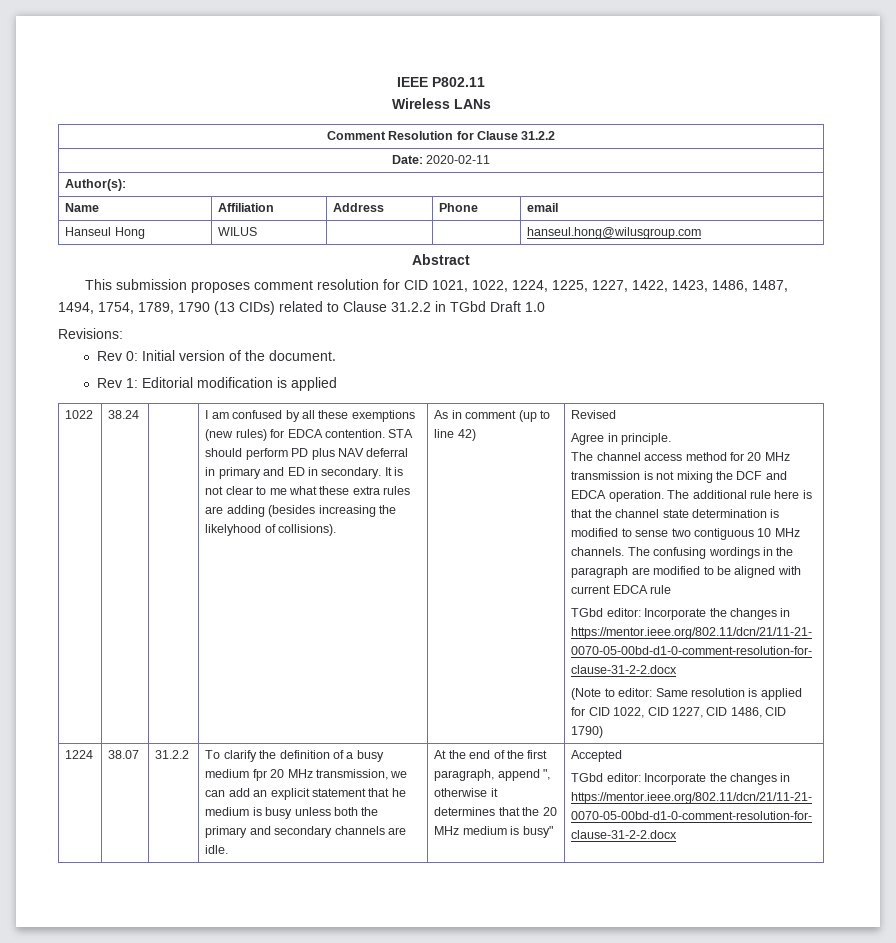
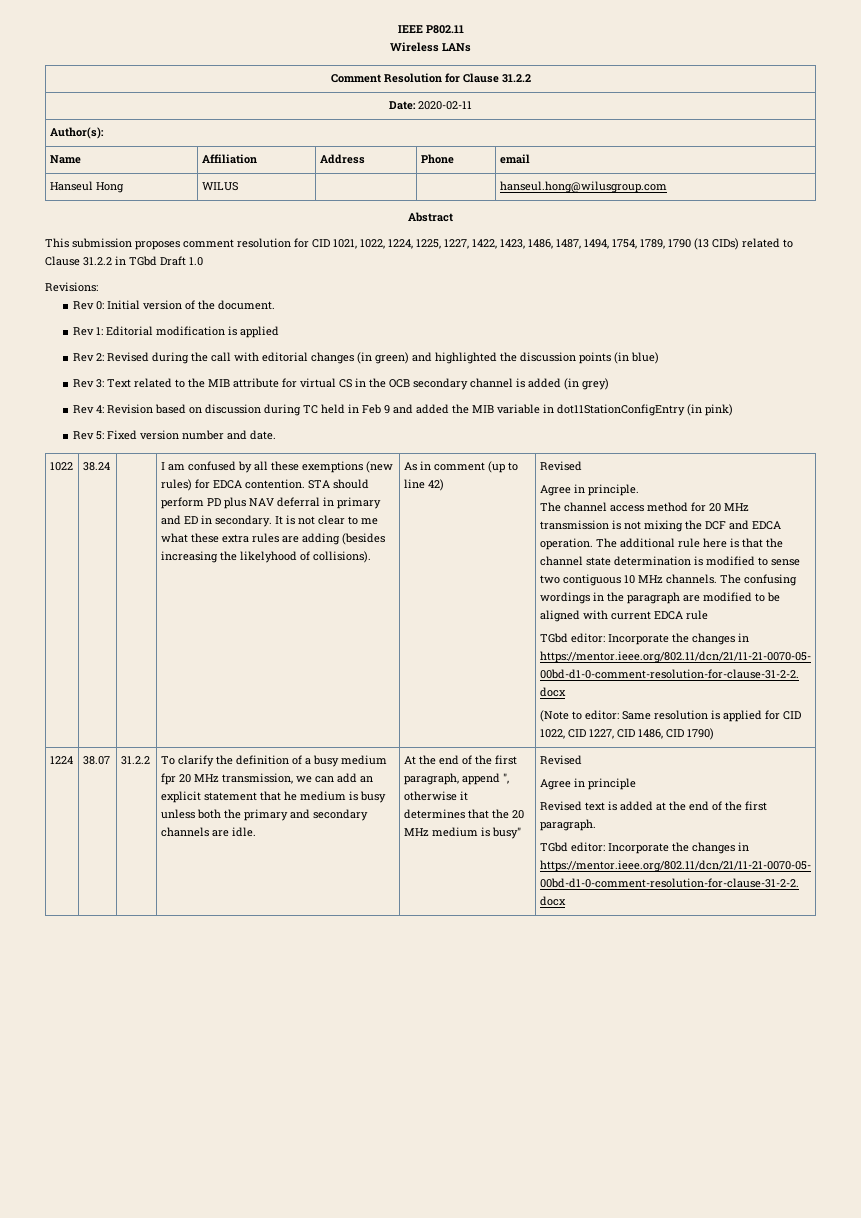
+ Rev 2: Revised during the call with editorial changes (in green) and highlighted the discussion points (in blue)
+ Rev 3: Text related to the MIB attribute for virtual CS in the OCB secondary channel is added (in grey)
+ Rev 4: Revision based on discussion during TC held in Feb 9 and added the MIB variable in dot11StationConfigEntry (in pink)
+ Rev 5: Fixed version number and date.
- At the end of the first paragraph, append ", otherwise it determines that the 20 MHz medium is busy" | Accepted
+ At the end of the first paragraph, append ", otherwise it determines that the 20 MHz medium is busy" | Revised
+ Agree in principle
+ Revised text is added at the end of the first paragraph.

